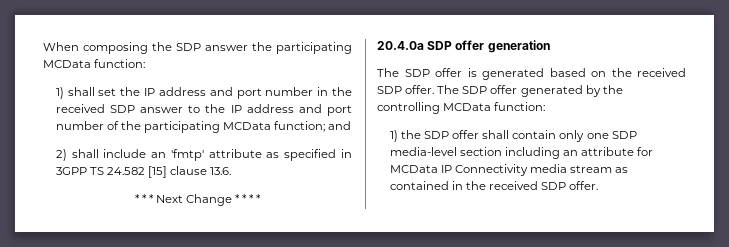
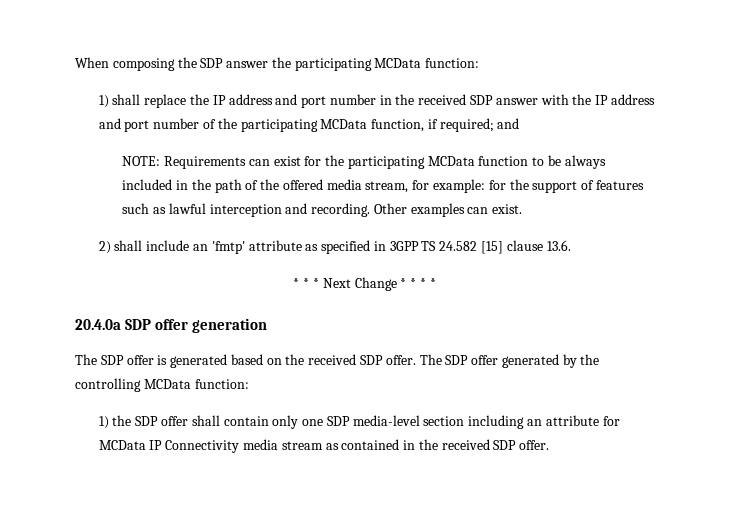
- 1) shall set the IP address and port number in the received SDP answer to the IP address and port number of the participating MCData function; and
+ 1) shall replace the IP address and port number in the received SDP answer with the IP address and port number of the participating MCData function, if required; and
+ NOTE: Requirements can exist for the participating MCData function to be always included in the path of the offered media stream, for example: for the support of features such as lawful interception and recording. Other examples can exist.

